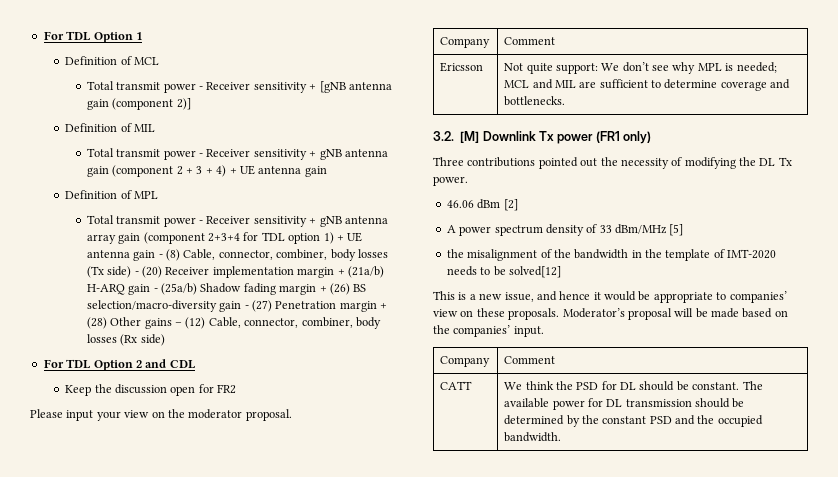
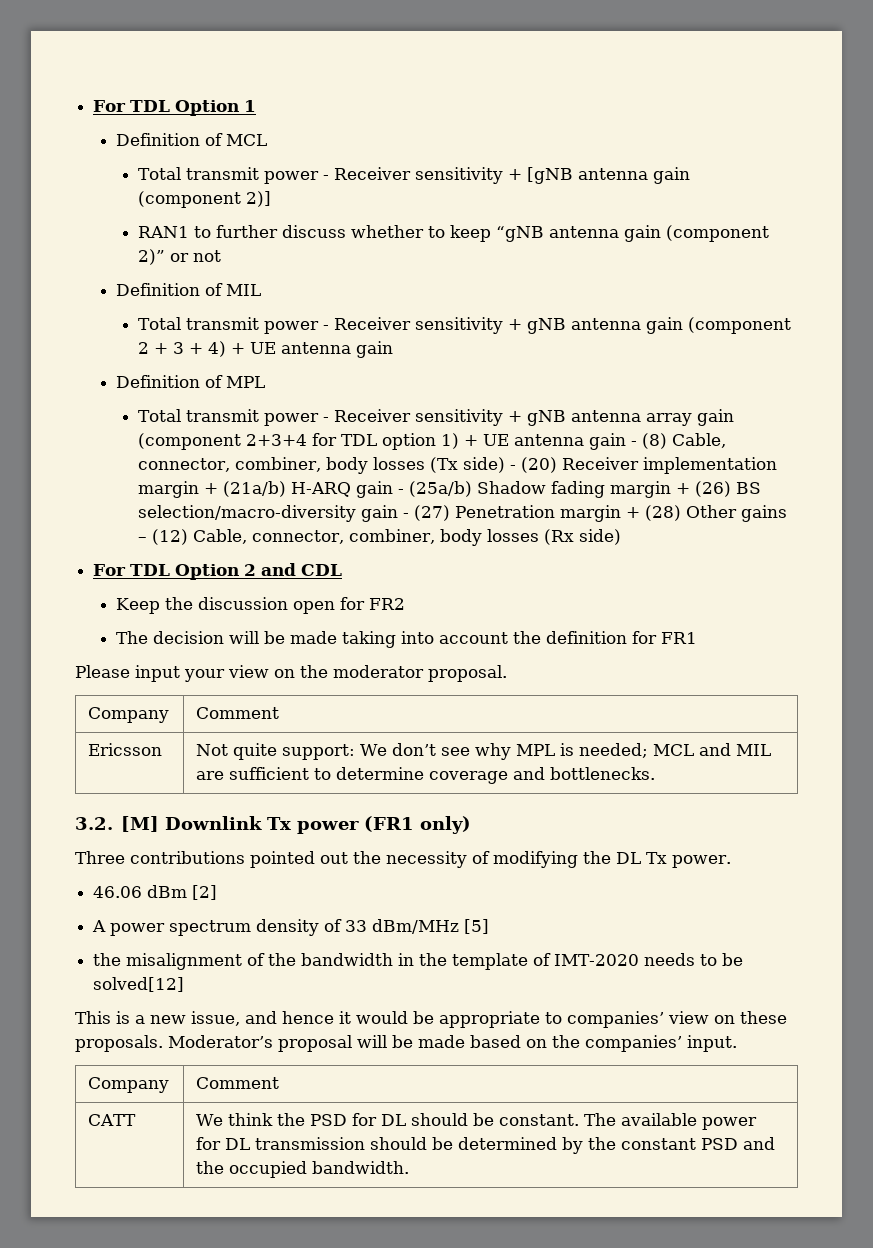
+ RAN1 to further discuss whether to keep “gNB antenna gain (component 2)” or not
+ The decision will be made taking into account the definition for FR1

